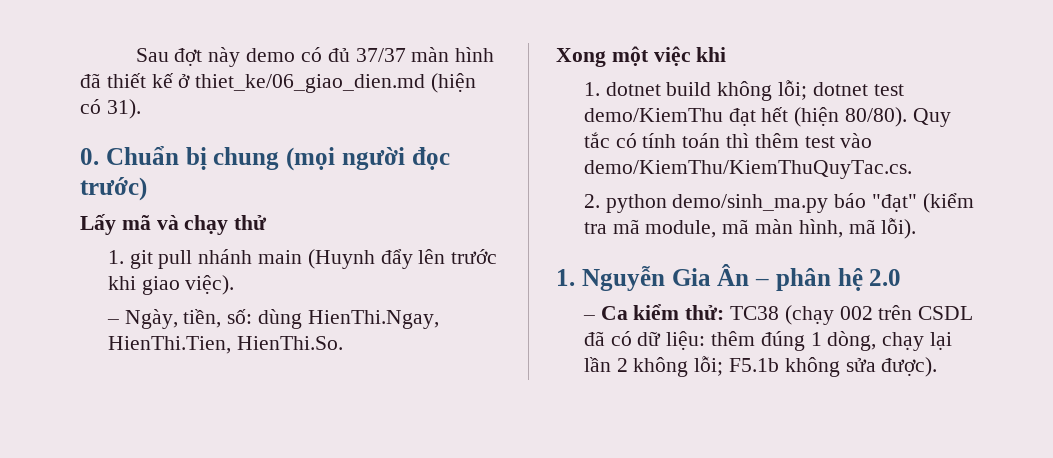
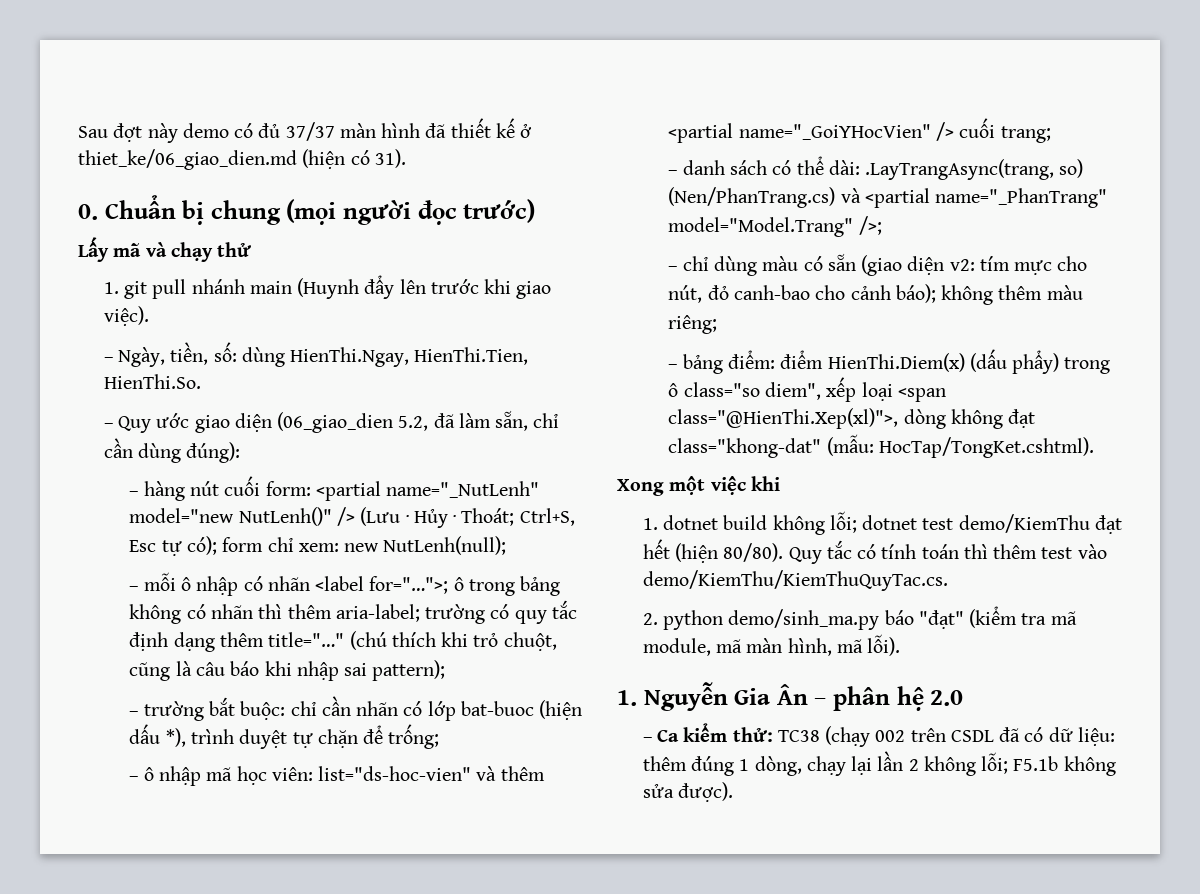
+ – Quy ước giao diện (06_giao_dien 5.2, đã làm sẵn, chỉ cần dùng đúng):
+ – hàng nút cuối form: <partial name="_NutLenh" model="new NutLenh()" /> (Lưu · Hủy · Thoát; Ctrl+S, Esc tự có); form chỉ xem: new NutLenh(null);
+ – mỗi ô nhập có nhãn <label for="…">; ô trong bảng không có nhãn thì thêm aria-label; trường có quy tắc định dạng thêm title="…" (chú thích khi trỏ chuột, cũng là câu báo khi nhập sai pattern);
+ – trường bắt buộc: chỉ cần nhãn có lớp bat-buoc (hiện dấu *), trình duyệt tự chặn để trống;
+ – ô nhập mã học viên: list="ds-hoc-vien" và thêm <partial name="_GoiYHocVien" /> cuối trang;
+ – danh sách có thể dài: .LayTrangAsync(trang, so) (Nen/PhanTrang.cs) và <partial name="_PhanTrang" model="Model.Trang" />;
+ – chỉ dùng màu có sẵn (giao diện v2: tím mực cho nút, đỏ canh-bao cho cảnh báo); không thêm màu riêng;
+ – bảng điểm: điểm HienThi.Diem(x) (dấu phẩy) trong ô class="so diem", xếp loại <span class="@HienThi.Xep(xl)">, dòng không đạt class="khong-dat" (mẫu: HocTap/TongKet.cshtml).

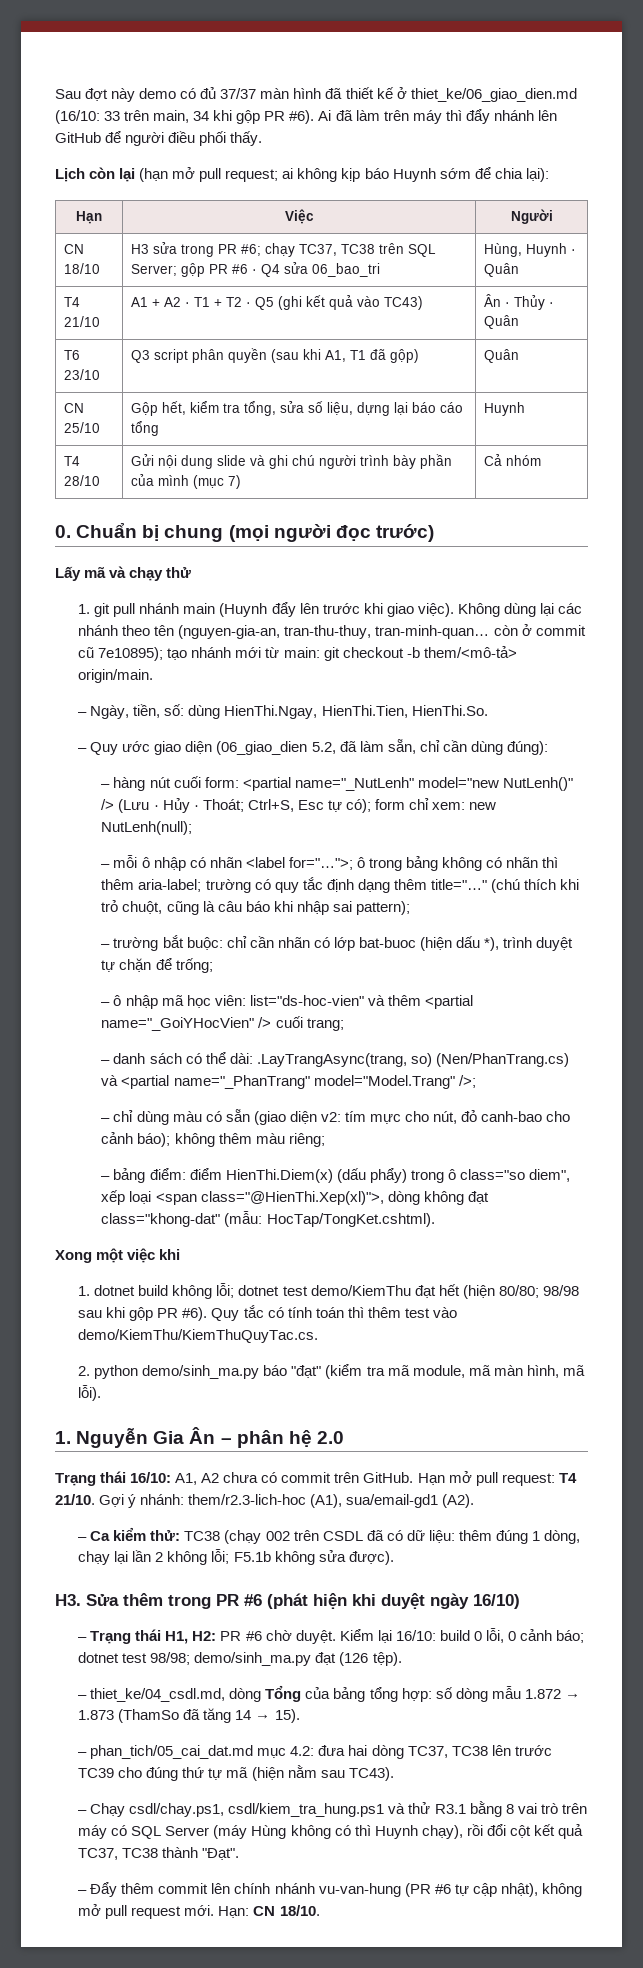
- Sau đợt này demo có đủ 37/37 màn hình đã thiết kế ở thiet_ke/06_giao_dien.md (hiện có 31).
+ Sau đợt này demo có đủ 37/37 màn hình đã thiết kế ở thiet_ke/06_giao_dien.md (16/10: 33 trên main, 34 khi gộp PR #6). Ai đã làm trên máy thì đẩy nhánh lên GitHub để người điều phối thấy.
+ Lịch còn lại (hạn mở pull request; ai không kịp báo Huynh sớm để chia lại):
+ Hạn | Việc | Người
+ CN 18/10 | H3 sửa trong PR #6; chạy TC37, TC38 trên SQL Server; gộp PR #6 · Q4 sửa 06_bao_tri | Hùng, Huynh · Quân
+ T4 21/10 | A1 + A2 · T1 + T2 · Q5 (ghi kết quả vào TC43) | Ân · Thủy · Quân
+ T6 23/10 | Q3 script phân quyền (sau khi A1, T1 đã gộp) | Quân
+ CN 25/10 | Gộp hết, kiểm tra tổng, sửa số liệu, dựng lại báo cáo tổng | Huynh
+ T4 28/10 | Gửi nội dung slide và ghi chú người trình bày phần của mình (mục 7) | Cả nhóm
+ Không dùng lại các nhánh theo tên (nguyen-gia-an, tran-thu-thuy, tran-minh-quan… còn ở commit cũ 7e10895); tạo nhánh mới từ main: git checkout -b them/<mô-tả> origin/main.
- 1. dotnet build không lỗi; dotnet test demo/KiemThu đạt hết (hiện 80/80).
+ 1. dotnet build không lỗi; dotnet test demo/KiemThu đạt hết (hiện 80/80; 98/98 sau khi gộp PR #6).
+ Trạng thái 16/10: A1, A2 chưa có commit trên GitHub. Hạn mở pull request: T4 21/10. Gợi ý nhánh: them/r2.3-lich-hoc (A1), sua/email-gd1 (A2).
+ H3. Sửa thêm trong PR #6 (phát hiện khi duyệt ngày 16/10)
+ – Trạng thái H1, H2: PR #6 chờ duyệt. Kiểm lại 16/10: build 0 lỗi, 0 cảnh báo; dotnet test 98/98; demo/sinh_ma.py đạt (126 tệp).
+ – thiet_ke/04_csdl.md, dòng Tổng của bảng tổng hợp: số dòng mẫu 1.872 → 1.873 (ThamSo đã tăng 14 → 15).
+ – phan_tich/05_cai_dat.md mục 4.2: đưa hai dòng TC37, TC38 lên trước TC39 cho đúng thứ tự mã (hiện nằm sau TC43).
+ – Chạy csdl/chay.ps1, csdl/kiem_tra_hung.ps1 và thử R3.1 bằng 8 vai trò trên máy có SQL Server (máy Hùng không có thì Huynh chạy), rồi đổi cột kết quả TC37, TC38 thành "Đạt".
+ – Đẩy thêm commit lên chính nhánh vu-van-hung (PR #6 tự cập nhật), không mở pull request mới. Hạn: CN 18/10.

